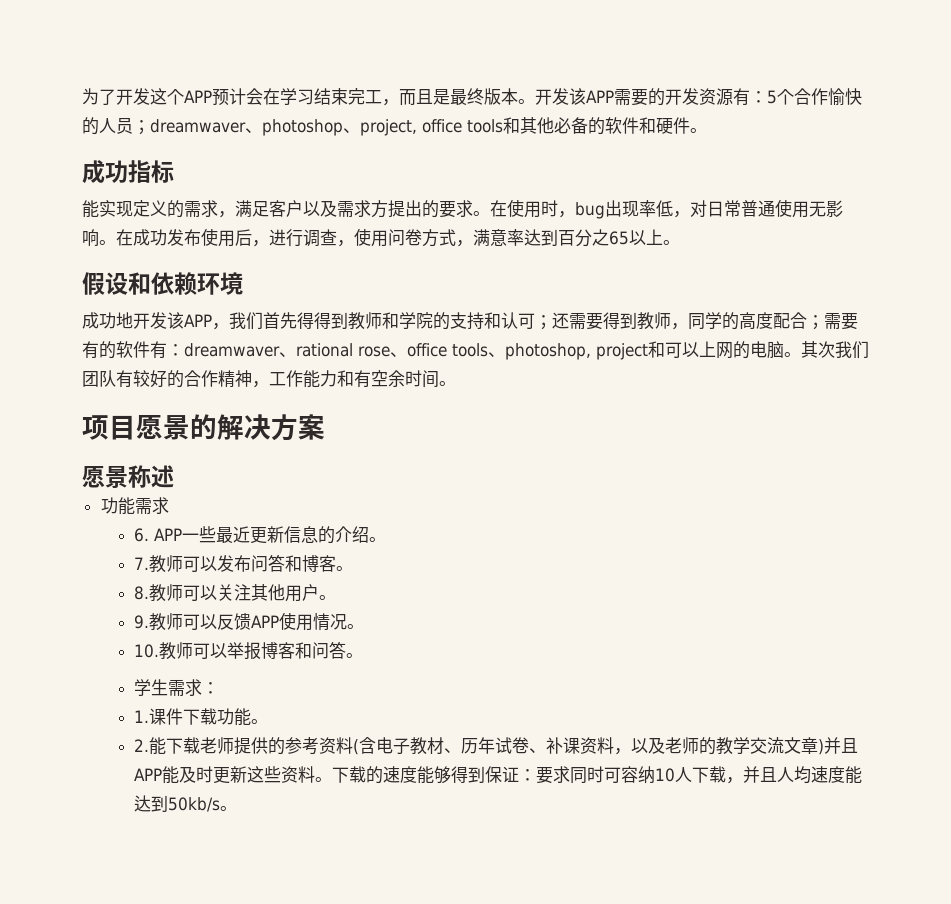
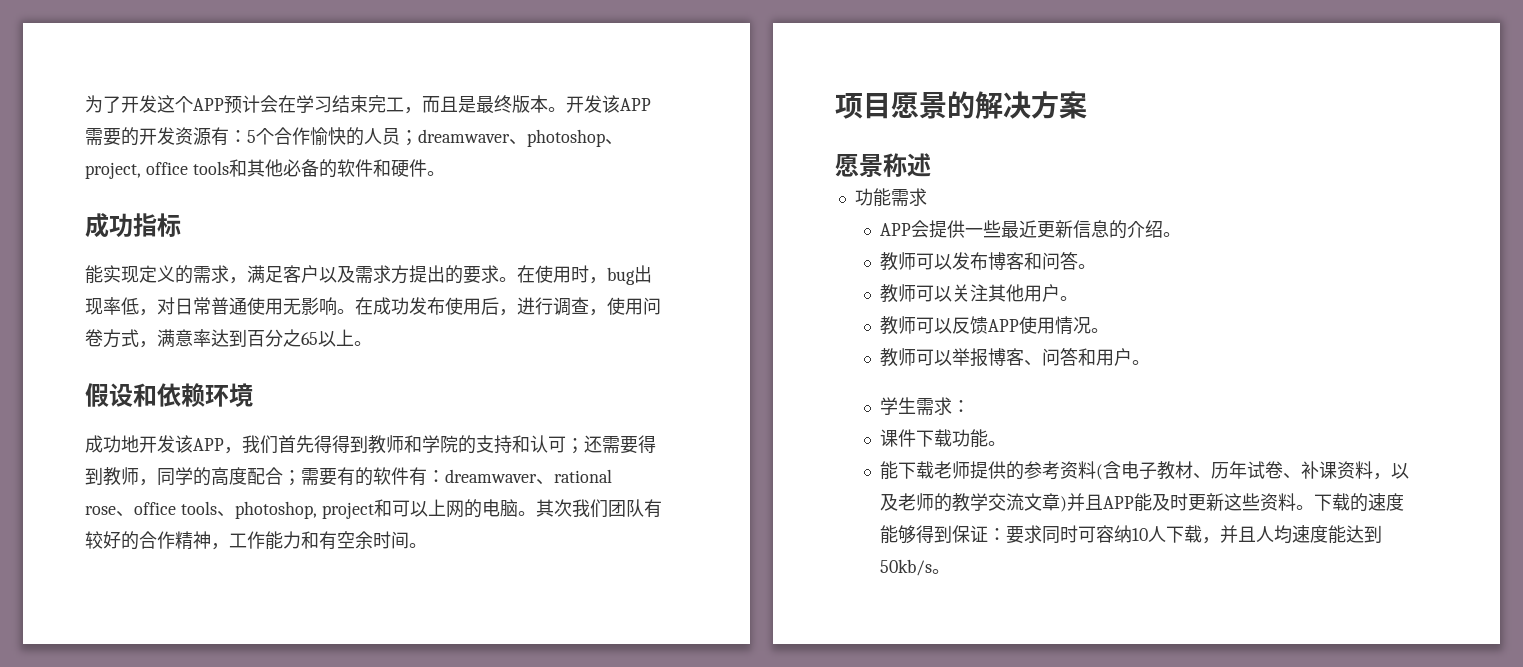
- 6. APP一些最近更新信息的介绍。
+ APP会提供一些最近更新信息的介绍。
- 7.教师可以发布问答和博客。
- 8.教师可以关注其他用户。
+ 教师可以发布博客和问答。
+ 教师可以关注其他用户。
- 9.教师可以反馈APP使用情况。
+ 教师可以反馈APP使用情况。
- 10.教师可以举报博客和问答。
+ 教师可以举报博客、问答和用户。
- 1.课件下载功能。
+ 课件下载功能。
- 2.能下载老师提供的参考资料(含电子教材、历年试卷、补课资料，以及老师的教学交流文章)并且APP能及时更新这些资料。
+ 能下载老师提供的参考资料(含电子教材、历年试卷、补课资料，以及老师的教学交流文章)并且APP能及时更新这些资料。

